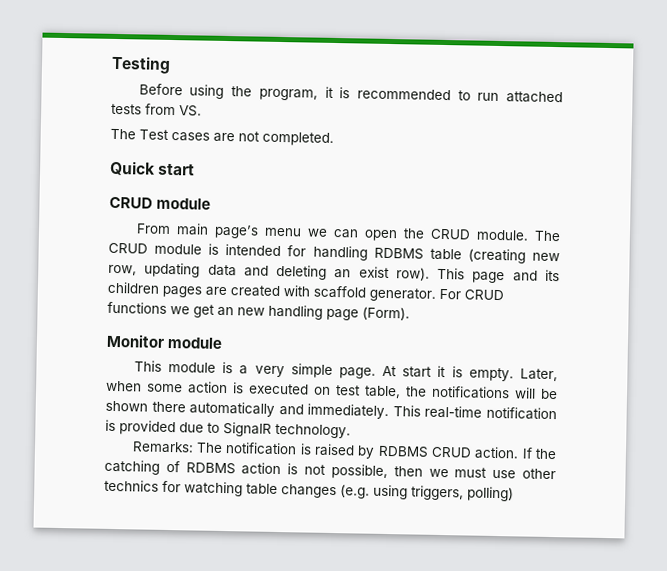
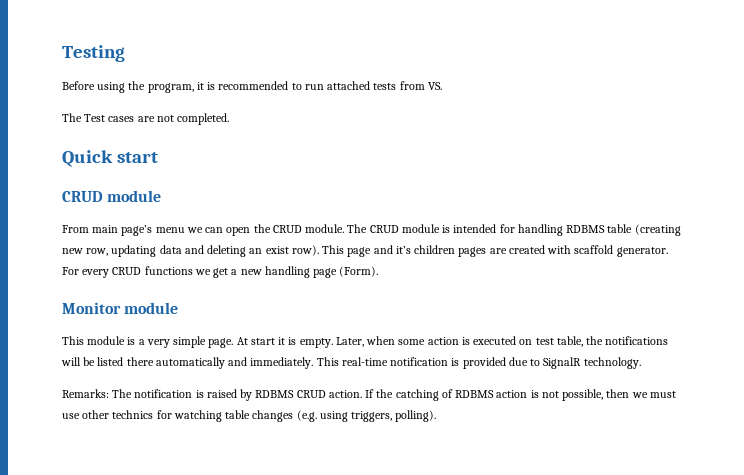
- This page and its children pages are created with scaffold generator.
+ This page and it’s children pages are created with scaffold generator.
- For CRUD functions we get an new handling page (Form).
+ For every CRUD functions we get a new handling page (Form).
- Later, when some action is executed on test table, the notifications will be shown there automatically and immediately.
+ Later, when some action is executed on test table, the notifications will be listed there automatically and immediately.
- If the catching of RDBMS action is not possible, then we must use other technics for watching table changes (e.g. using triggers, polling)
+ If the catching of RDBMS action is not possible, then we must use other technics for watching table changes (e.g. using triggers, polling).

